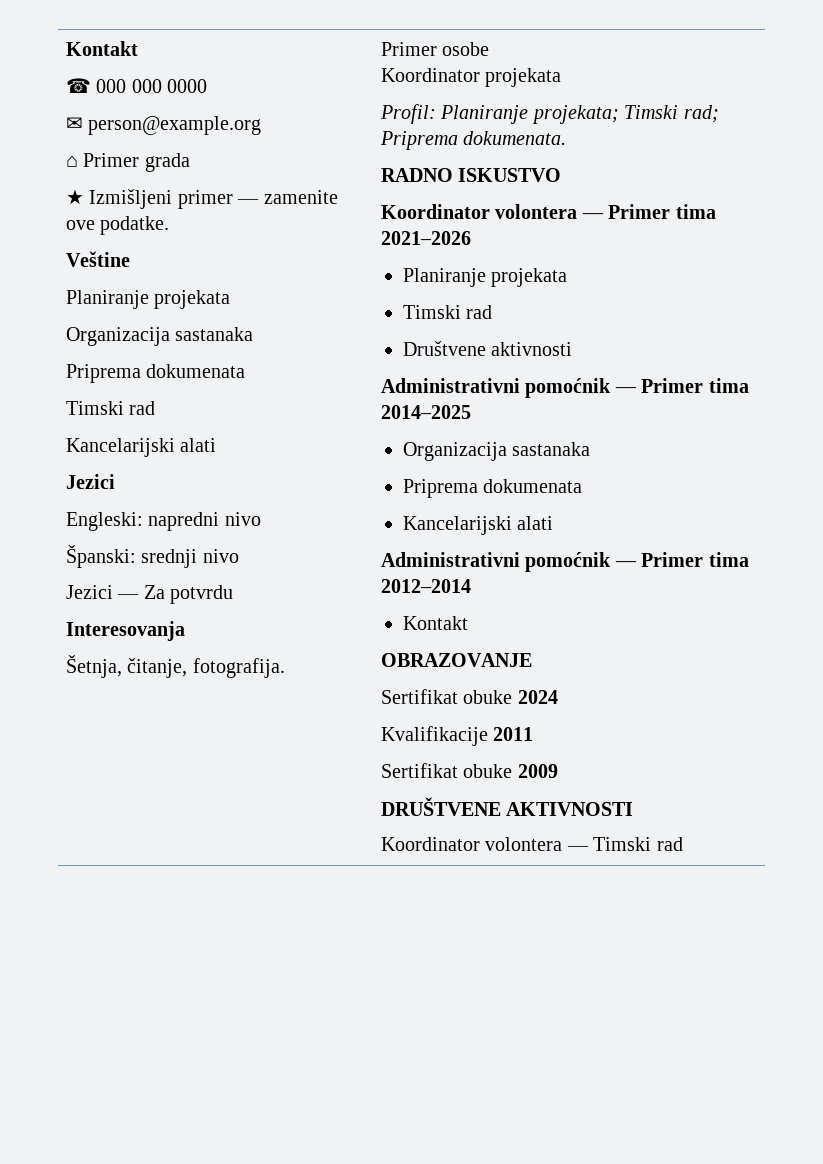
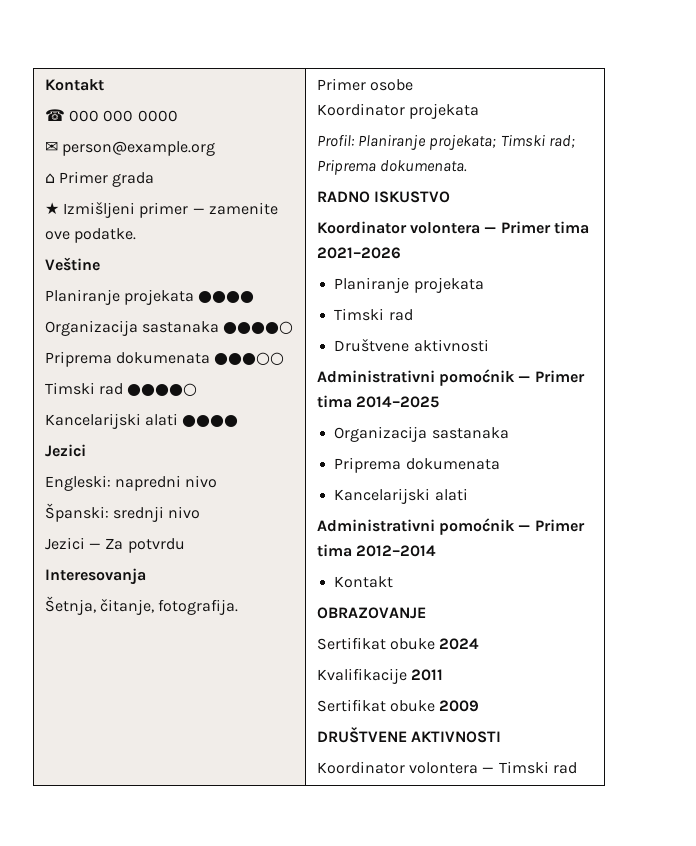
  Veštine
- Planiranje projekata
- Organizacija sastanaka
- Priprema dokumenata
- Timski rad
- Kancelarijski alati
+ Planiranje projekata ●●●●
+ Organizacija sastanaka ●●●●○
+ Priprema dokumenata ●●●○○
+ Timski rad ●●●●○
+ Kancelarijski alati ●●●●

